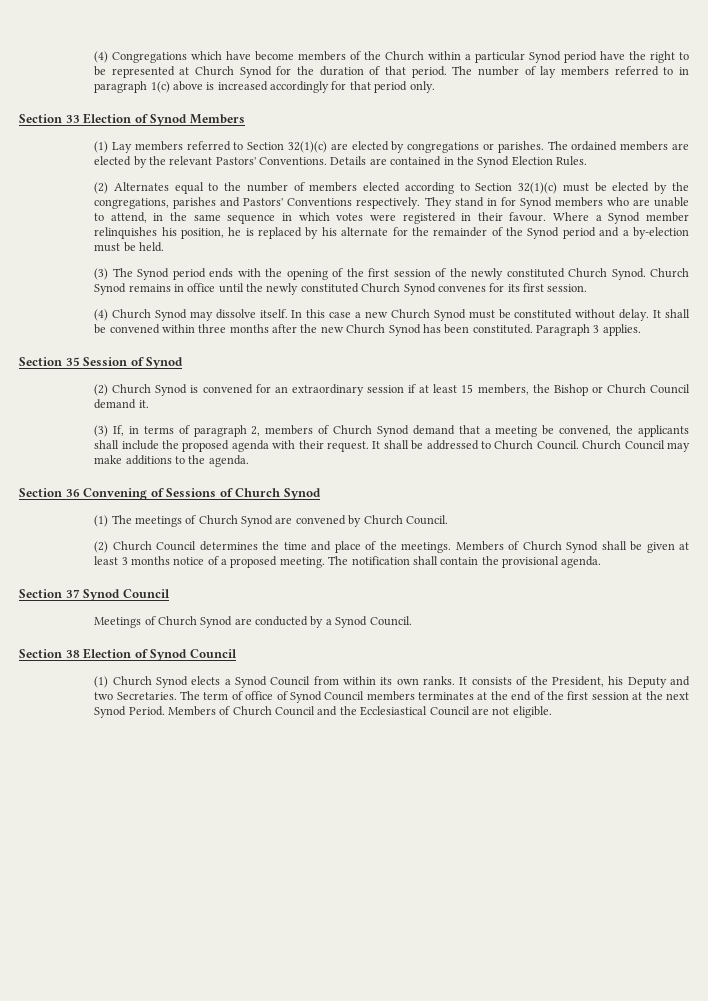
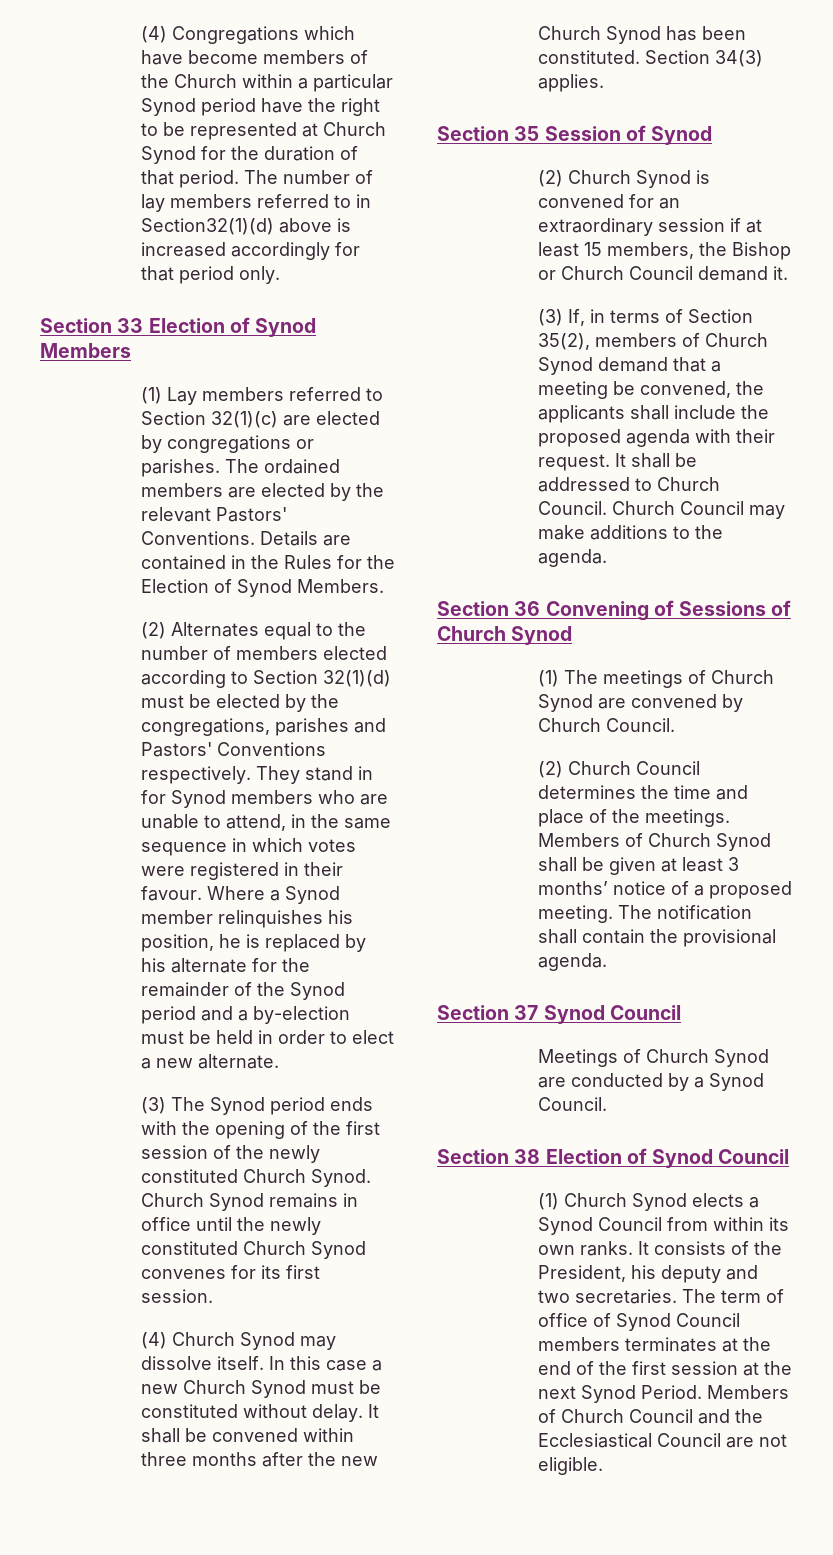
- The number of lay members referred to in paragraph 1(c) above is increased accordingly for that period only.
+ The number of lay members referred to in Section32(1)(d) above is increased accordingly for that period only.
- Details are contained in the Synod Election Rules.
+ Details are contained in the Rules for the Election of Synod Members.
- (2) Alternates equal to the number of members elected according to Section 32(1)(c) must be elected by the congregations, parishes and Pastors' Conventions respectively.
+ (2) Alternates equal to the number of members elected according to Section 32(1)(d) must be elected by the congregations, parishes and Pastors' Conventions respectively.
- Where a Synod member relinquishes his position, he is replaced by his alternate for the remainder of the Synod period and a by-election must be held.
+ Where a Synod member relinquishes his position, he is replaced by his alternate for the remainder of the Synod period and a by-election must be held in order to elect a new alternate.
- Paragraph 3 applies.
+ Section 34(3) applies.
- (3) If, in terms of paragraph 2, members of Church Synod demand that a meeting be convened, the applicants shall include the proposed agenda with their request.
+ (3) If, in terms of Section 35(2), members of Church Synod demand that a meeting be convened, the applicants shall include the proposed agenda with their request.
- Members of Church Synod shall be given at least 3 months notice of a proposed meeting.
+ Members of Church Synod shall be given at least 3 months’ notice of a proposed meeting.
- It consists of the President, his Deputy and two Secretaries.
+ It consists of the President, his deputy and two secretaries.

